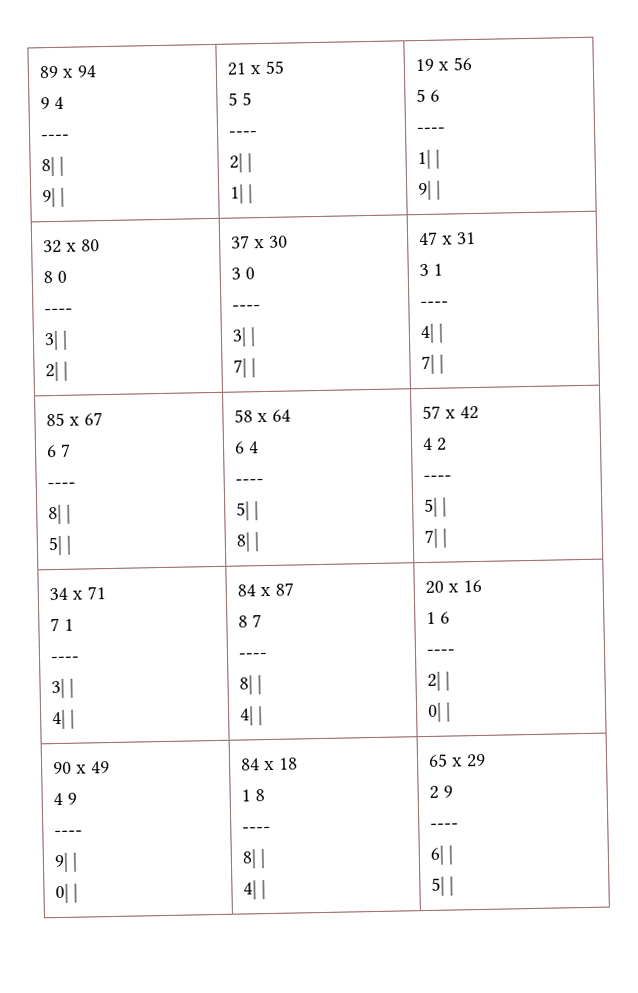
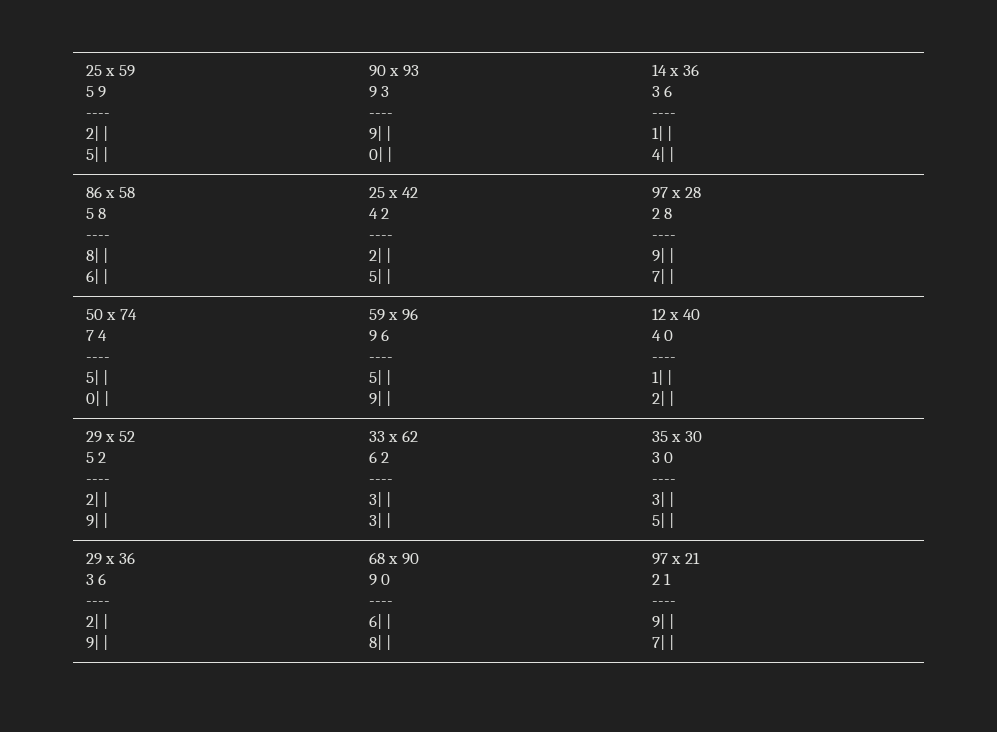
- 89 x 94
- 9 4
+ 25 x 59
+ 5 9
+ ----
+ 2| |
+ 5| | | 90 x 93
+ 9 3
+ ----
+ 9| |
+ 0| | | 14 x 36
+ 3 6
+ ----
+ 1| |
+ 4| |
+ 86 x 58
+ 5 8
  ----
  8| |
- 9| | | 21 x 55
- 5 5
+ 6| | | 25 x 42
+ 4 2
  ----
  2| |
- 1| | | 19 x 56
- 5 6
+ 5| | | 97 x 28
+ 2 8
+ ----
+ 9| |
+ 7| |
+ 50 x 74
+ 7 4
+ ----
+ 5| |
+ 0| | | 59 x 96
+ 9 6
+ ----
+ 5| |
+ 9| | | 12 x 40
+ 4 0
  ----
  1| |
- 9| |
- 32 x 80
- 8 0
+ 2| |
+ 29 x 52
+ 5 2
+ ----
+ 2| |
+ 9| | | 33 x 62
+ 6 2
  ----
  3| |
- 2| | | 37 x 30
+ 3| | | 35 x 30
  3 0
  ----
  3| |
- 7| | | 47 x 31
- 3 1
- ----
- 4| |
- 7| |
- 85 x 67
- 6 7
- ----
- 8| |
- 5| | | 58 x 64
- 6 4
- ----
  5| |
- 8| | | 57 x 42
- 4 2
- ----
- 5| |
- 7| |
- 34 x 71
- 7 1
- ----
- 3| |
- 4| | | 84 x 87
- 8 7
- ----
- 8| |
- 4| | | 20 x 16
- 1 6
+ 29 x 36
+ 3 6
  ----
  2| |
- 0| |
- 90 x 49
- 4 9
+ 9| | | 68 x 90
+ 9 0
+ ----
+ 6| |
+ 8| | | 97 x 21
+ 2 1
  ----
  9| |
- 0| | | 84 x 18
- 1 8
- ----
- 8| |
- 4| | | 65 x 29
- 2 9
- ----
- 6| |
- 5| |
+ 7| |

